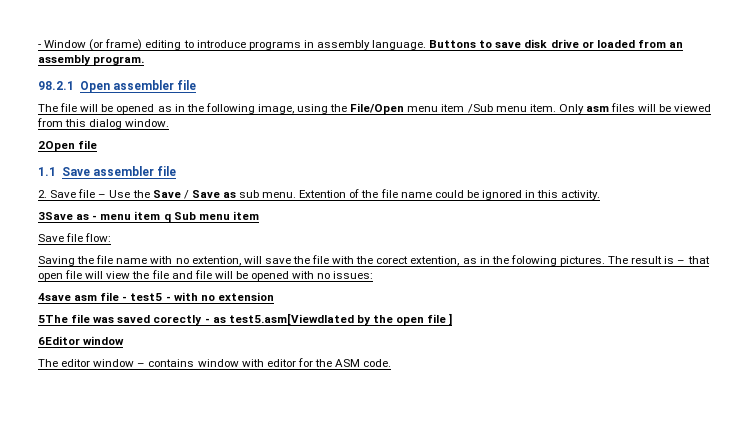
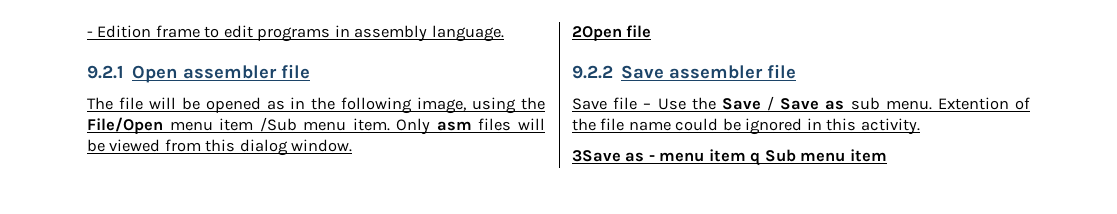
- - Window (or frame) editing to introduce programs in assembly language. Buttons to save disk drive or loaded from an assembly program.
- 98.2.1 Open assembler file
+ - Edition frame to edit programs in assembly language.
+ 9.2.1 Open assembler file
- 1.1 Save assembler file
+ 9.2.2 Save assembler file
- 2. Save file – Use the Save / Save as sub menu.
+ Save file – Use the Save / Save as sub menu.
- Save file flow:
- Saving the file name with no extention, will save the file with the corect extention, as in the folowing pictures. The result is – that open file will view the file and file will be opened with no issues:
- 4save asm file - test5 - with no extension
- 5The file was saved corectly - as test5.asm[Viewdlated by the open file ]
- 6Editor window
- The editor window – contains window with editor for the ASM code.

